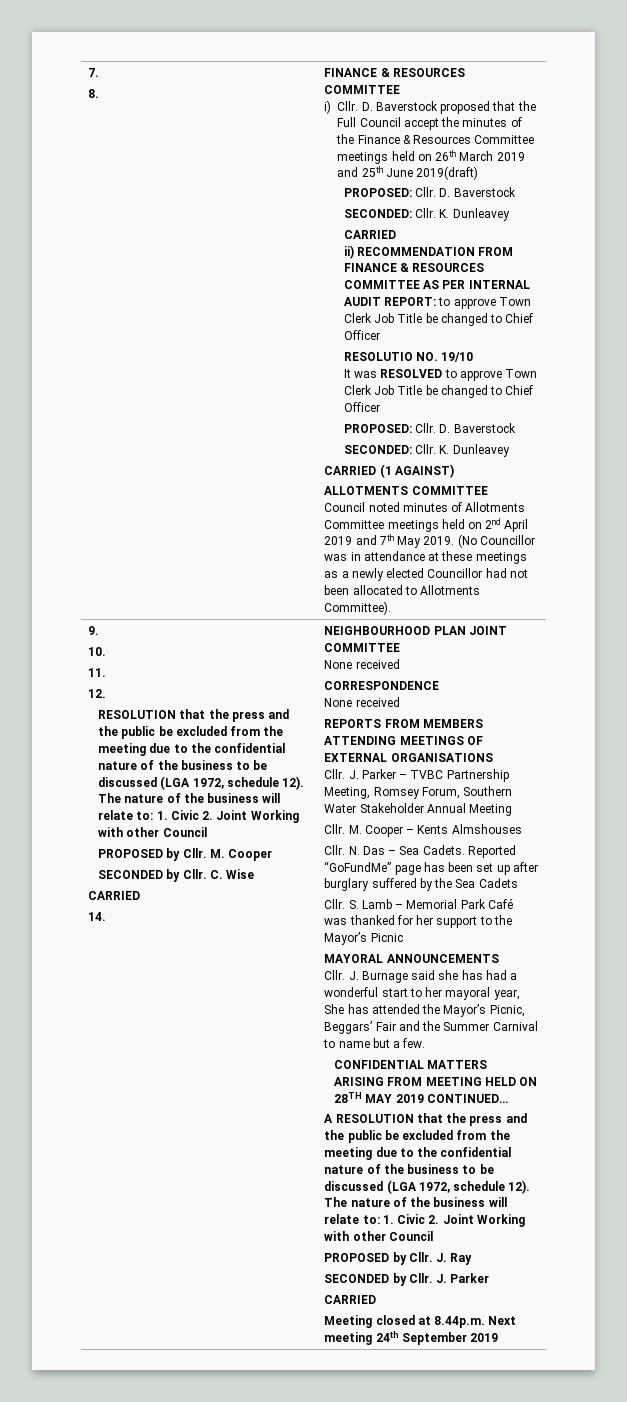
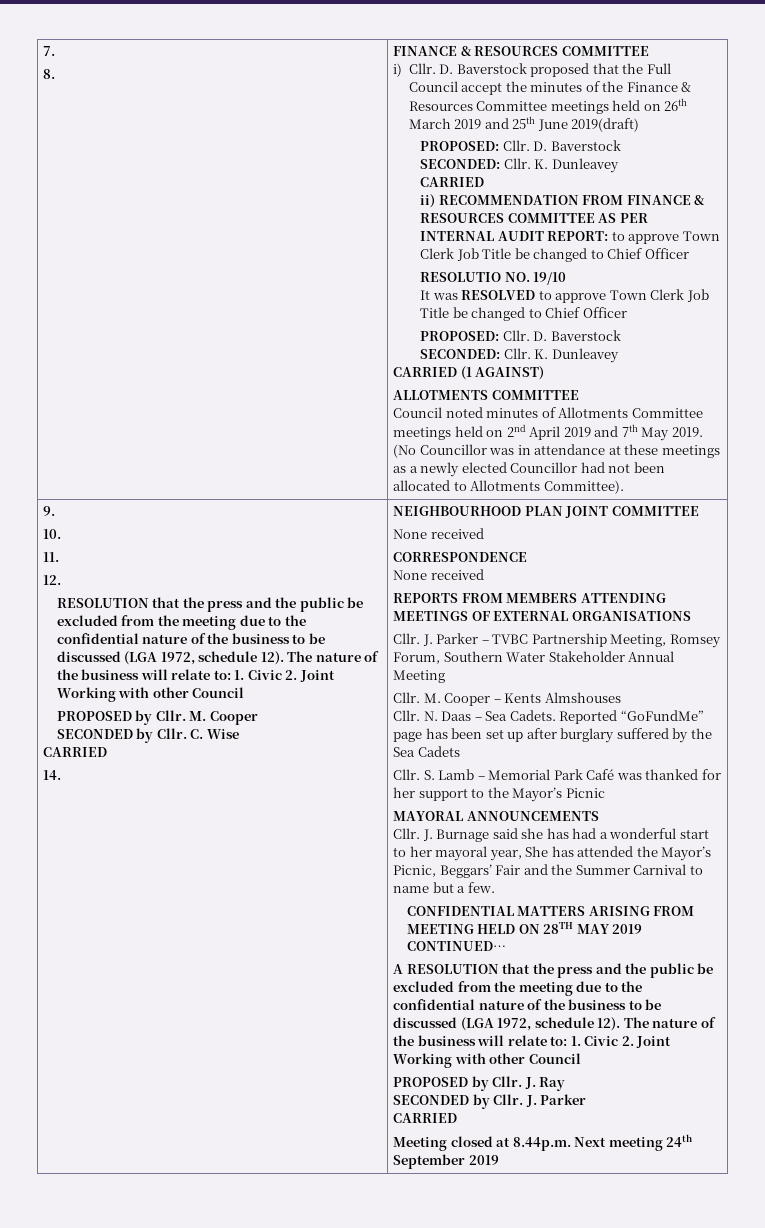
- N. Das – Sea Cadets.
+ N. Daas – Sea Cadets.

